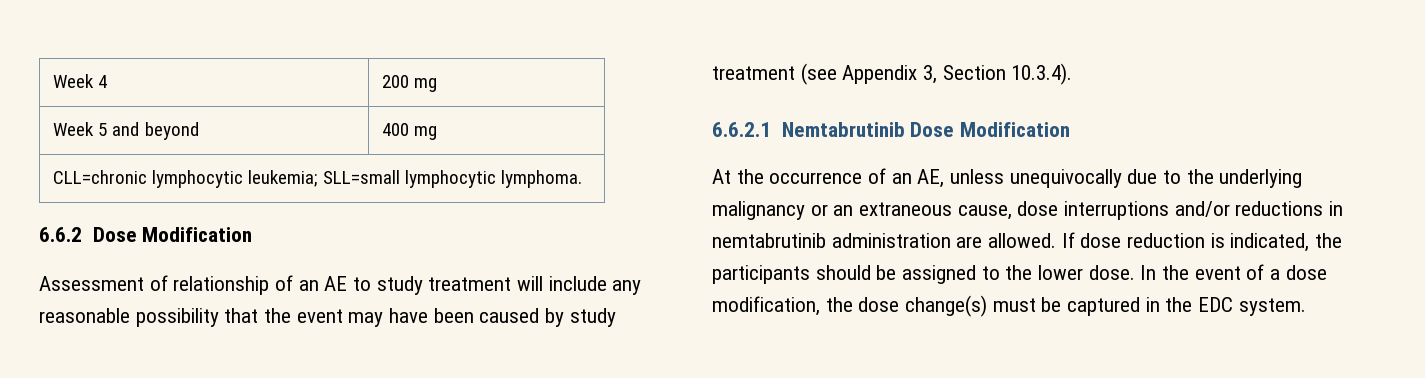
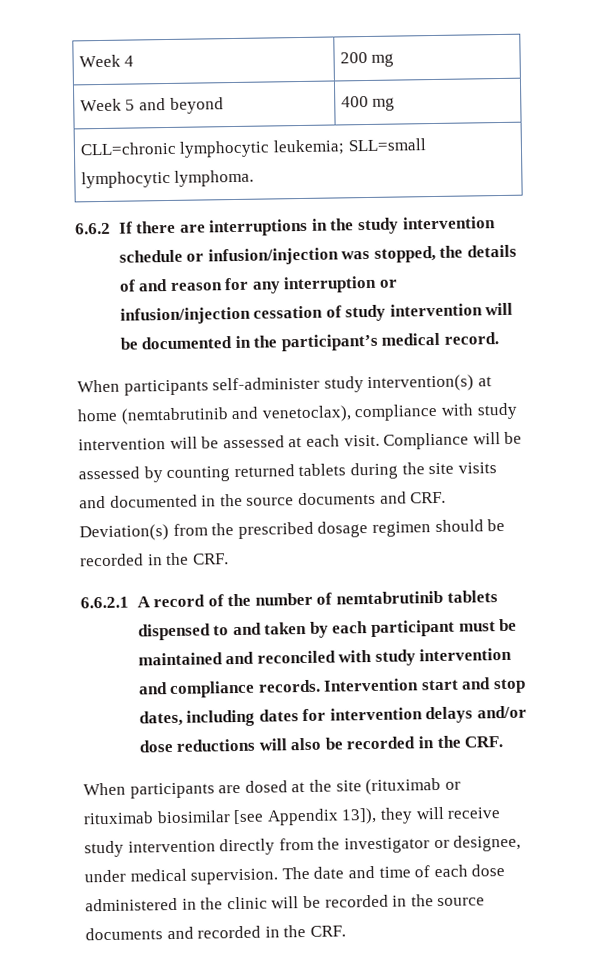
- 6.6.2 Dose Modification
- Assessment of relationship of an AE to study treatment will include any reasonable possibility that the event may have been caused by study treatment (see Appendix 3, Section 10.3.4).
- 6.6.2.1 Nemtabrutinib Dose Modification
- At the occurrence of an AE, unless unequivocally due to the underlying malignancy or an extraneous cause, dose interruptions and/or reductions in nemtabrutinib administration are allowed. If dose reduction is indicated, the participants should be assigned to the lower dose. In the event of a dose modification, the dose change(s) must be captured in the EDC system.
+ 6.6.2 If there are interruptions in the study intervention schedule or infusion/injection was stopped, the details of and reason for any interruption or infusion/injection cessation of study intervention will be documented in the participant’s medical record.
+ When participants self-administer study intervention(s) at home (nemtabrutinib and venetoclax), compliance with study intervention will be assessed at each visit. Compliance will be assessed by counting returned tablets during the site visits and documented in the source documents and CRF. Deviation(s) from the prescribed dosage regimen should be recorded in the CRF.
+ 6.6.2.1 A record of the number of nemtabrutinib tablets dispensed to and taken by each participant must be maintained and reconciled with study intervention and compliance records. Intervention start and stop dates, including dates for intervention delays and/or dose reductions will also be recorded in the CRF.
+ When participants are dosed at the site (rituximab or rituximab biosimilar [see Appendix 13]), they will receive study intervention directly from the investigator or designee, under medical supervision. The date and time of each dose administered in the clinic will be recorded in the source documents and recorded in the CRF.

